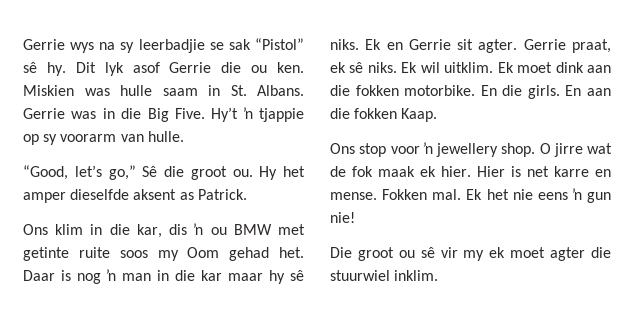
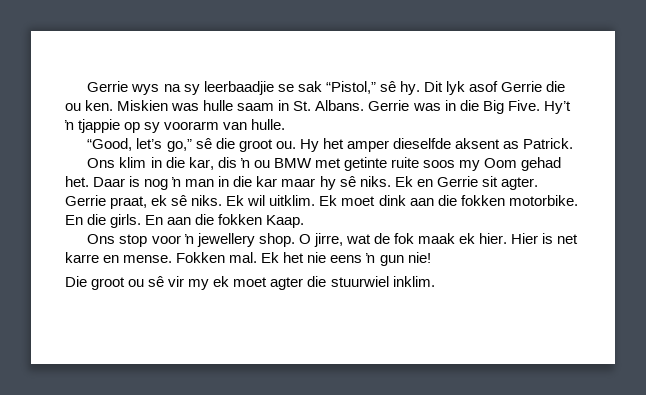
- Gerrie wys na sy leerbadjie se sak “Pistol” sê hy.
+ Gerrie wys na sy leerbaadjie se sak “Pistol,” sê hy.
- “Good, let’s go,” Sê die groot ou.
+ “Good, let’s go,” sê die groot ou.
- O jirre wat de fok maak ek hier.
+ O jirre, wat de fok maak ek hier.

